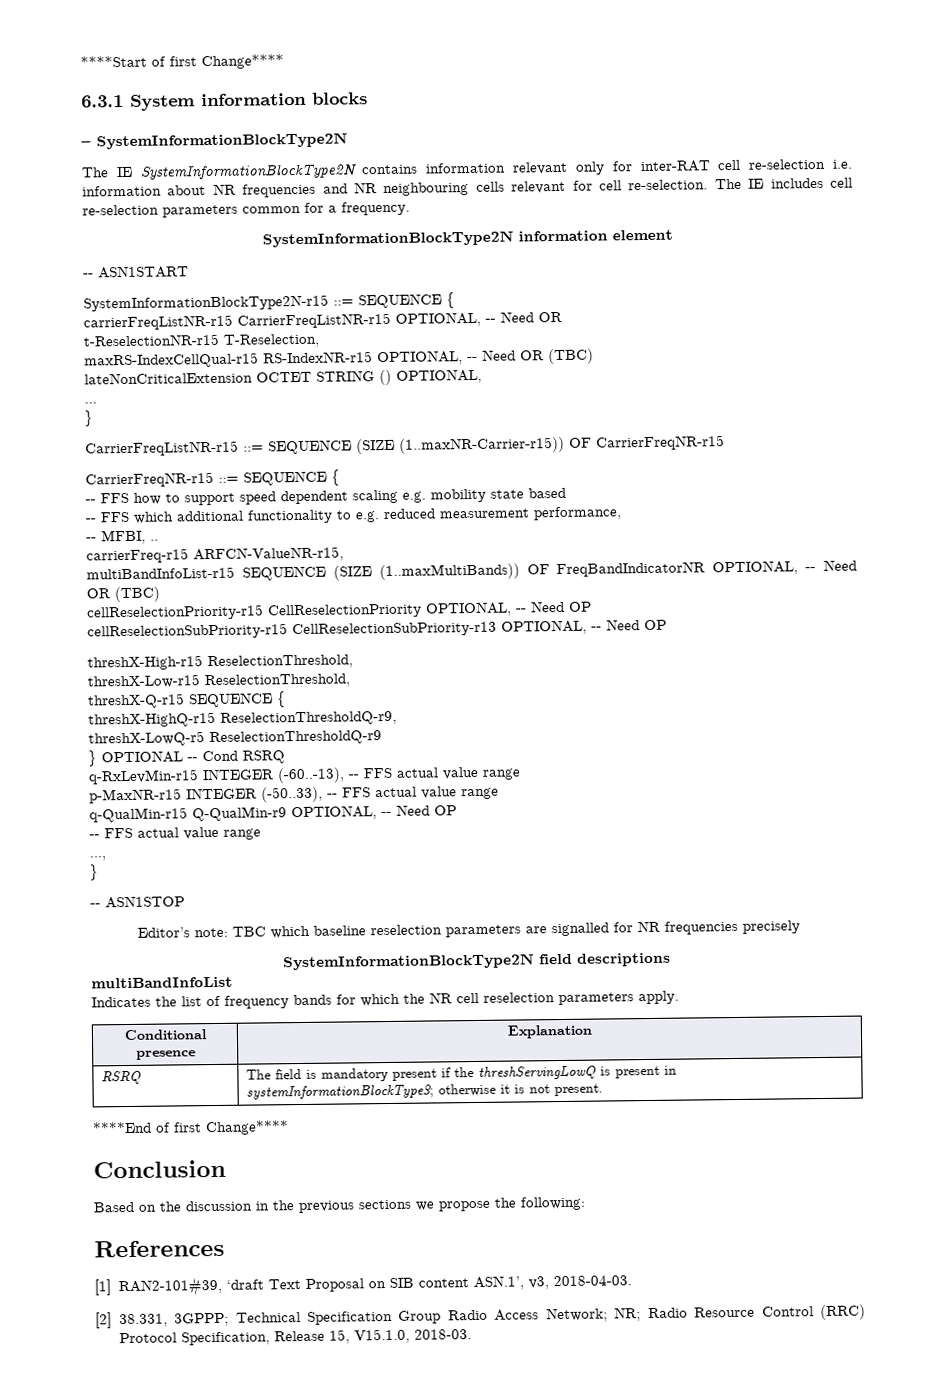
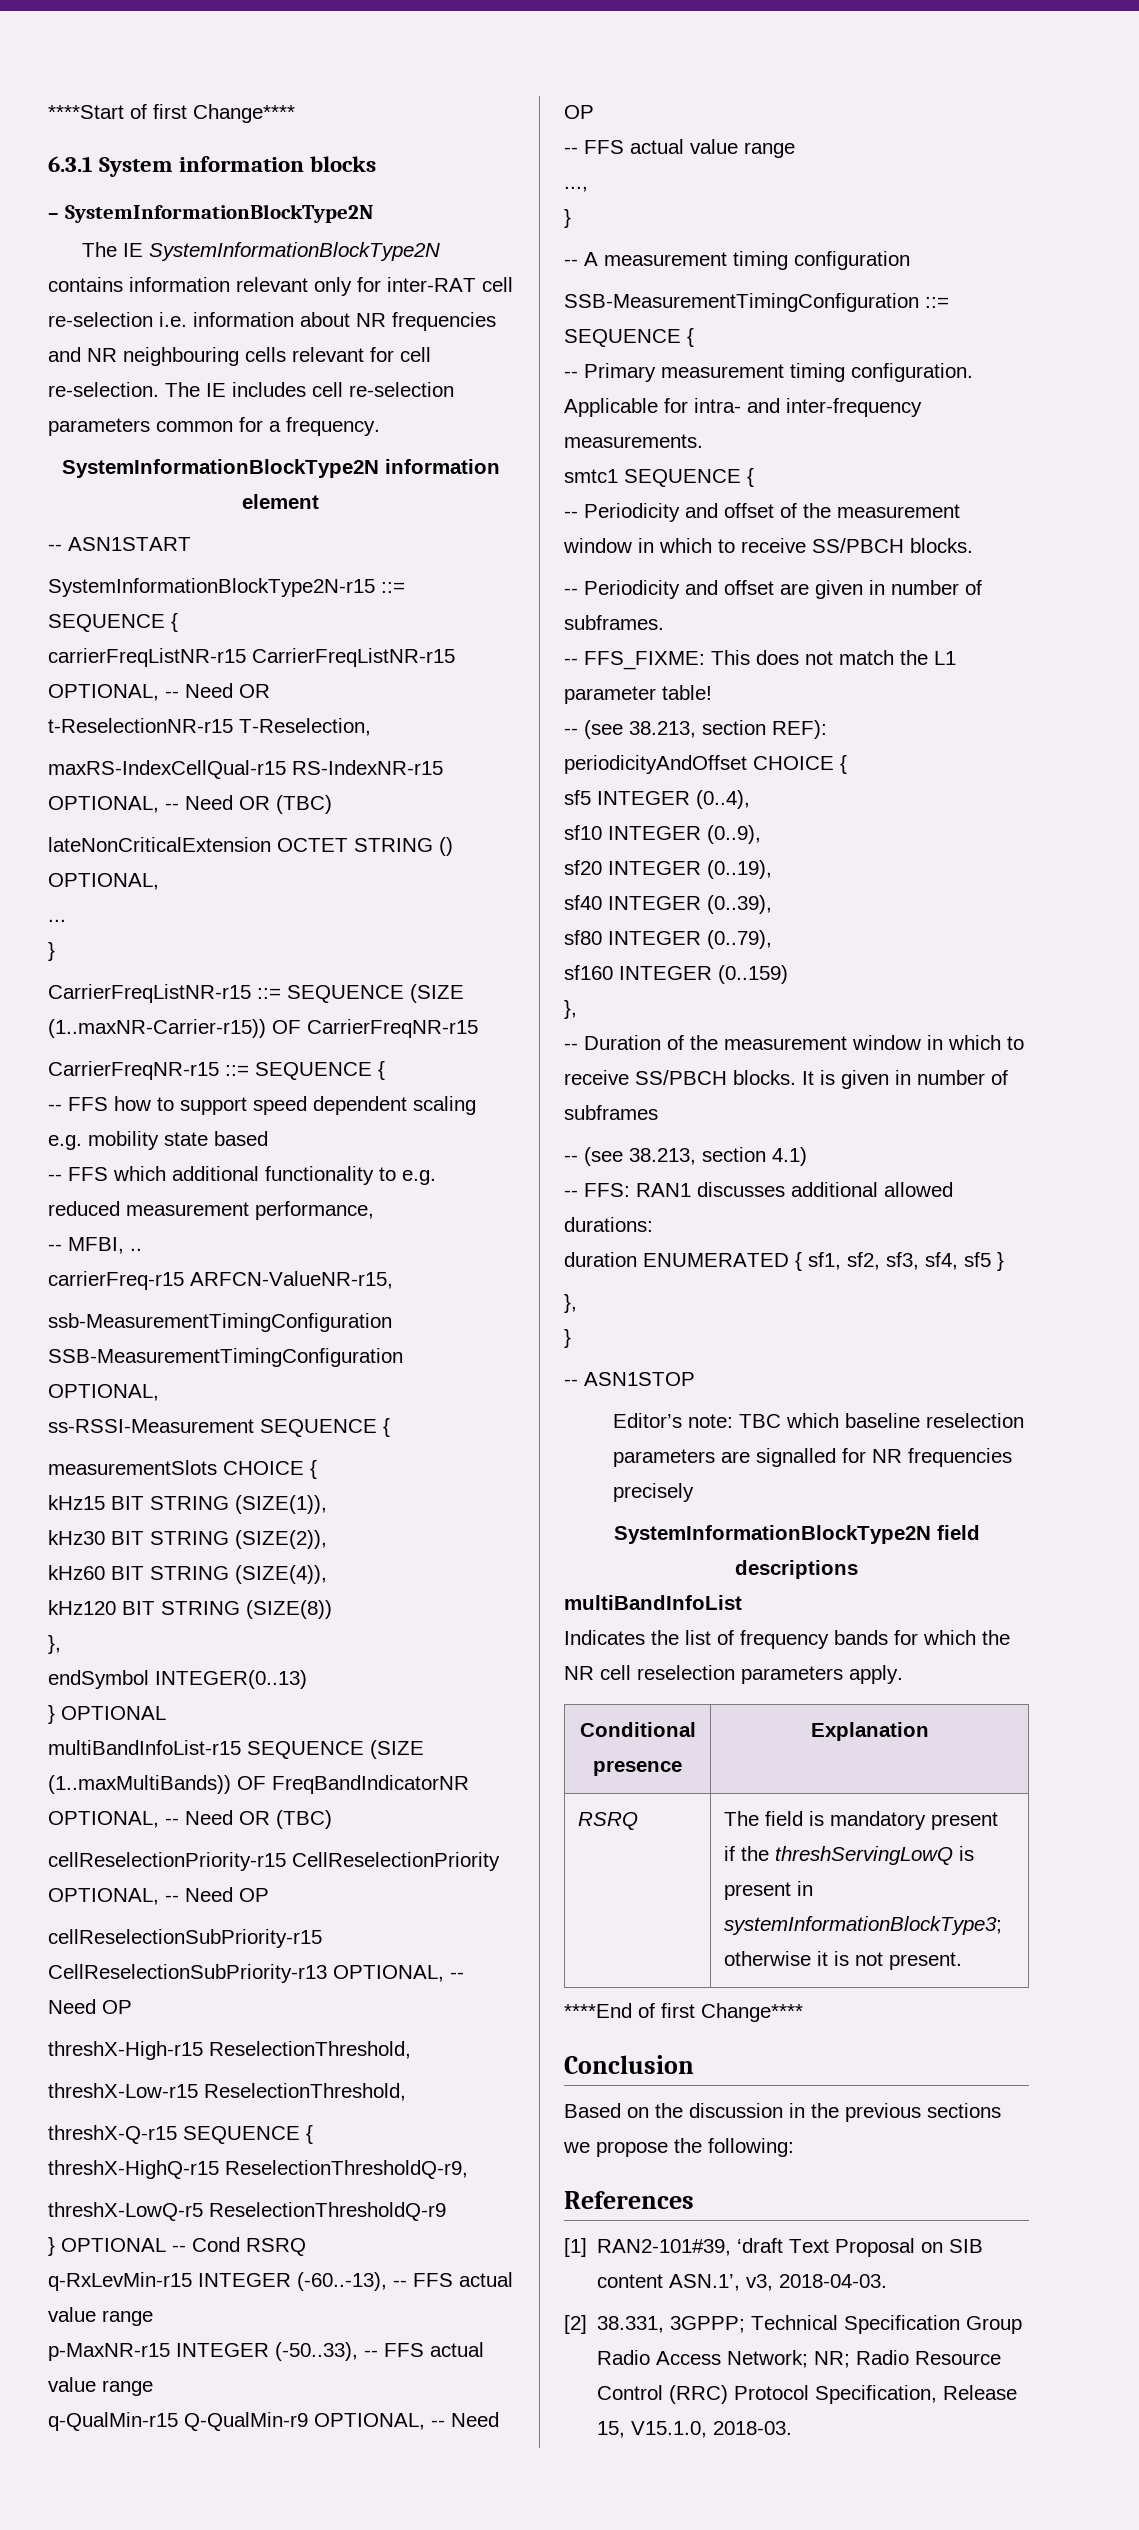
+ ssb-MeasurementTimingConfiguration SSB-MeasurementTimingConfiguration OPTIONAL,
+ ss-RSSI-Measurement SEQUENCE {
+ measurementSlots CHOICE {
+ kHz15 BIT STRING (SIZE(1)),
+ kHz30 BIT STRING (SIZE(2)),
+ kHz60 BIT STRING (SIZE(4)),
+ kHz120 BIT STRING (SIZE(8))
+ },
+ endSymbol INTEGER(0..13)
+ } OPTIONAL
+ -- A measurement timing configuration
+ SSB-MeasurementTimingConfiguration ::= SEQUENCE {
+ -- Primary measurement timing configuration. Applicable for intra- and inter-frequency measurements.
+ smtc1 SEQUENCE {
+ -- Periodicity and offset of the measurement window in which to receive SS/PBCH blocks.
+ -- Periodicity and offset are given in number of subframes.
+ -- FFS_FIXME: This does not match the L1 parameter table!
+ -- (see 38.213, section REF):
+ periodicityAndOffset CHOICE {
+ sf5 INTEGER (0..4),
+ sf10 INTEGER (0..9),
+ sf20 INTEGER (0..19),
+ sf40 INTEGER (0..39),
+ sf80 INTEGER (0..79),
+ sf160 INTEGER (0..159)
+ },
+ -- Duration of the measurement window in which to receive SS/PBCH blocks. It is given in number of subframes
+ -- (see 38.213, section 4.1)
+ -- FFS: RAN1 discusses additional allowed durations:
+ duration ENUMERATED { sf1, sf2, sf3, sf4, sf5 }
+ },
+ }

